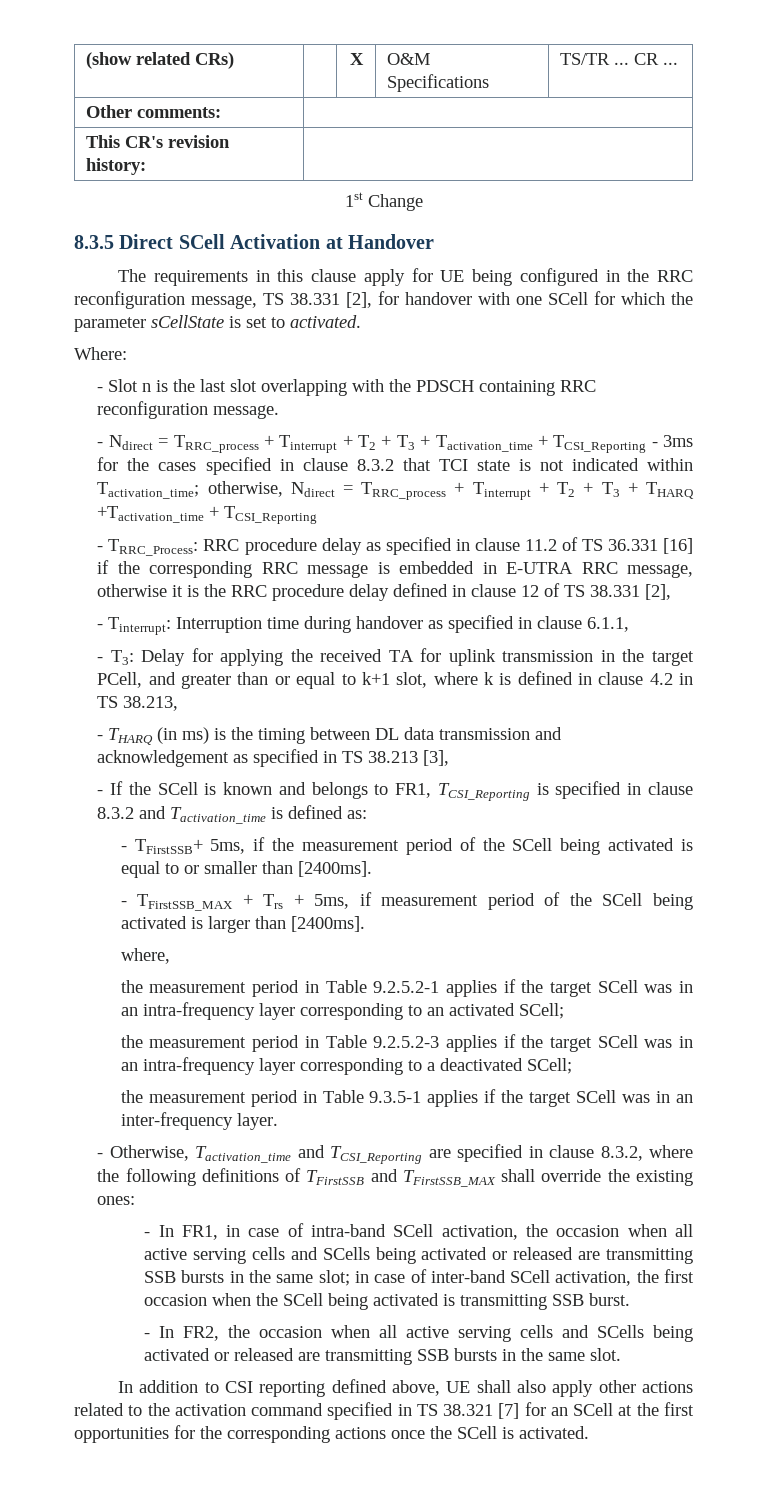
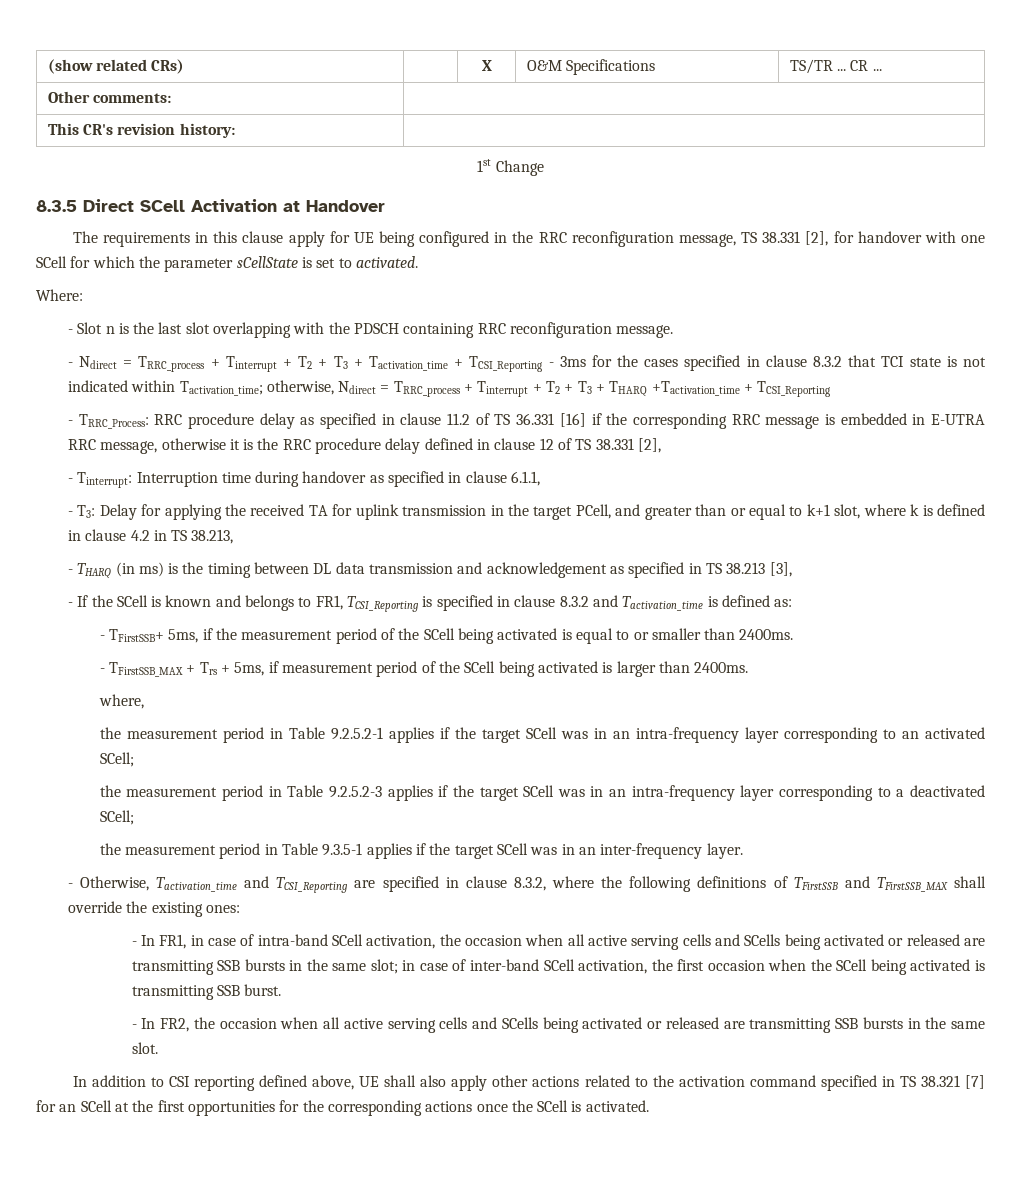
- - TFirstSSB+ 5ms, if the measurement period of the SCell being activated is equal to or smaller than [2400ms].
+ - TFirstSSB+ 5ms, if the measurement period of the SCell being activated is equal to or smaller than 2400ms.
- - TFirstSSB_MAX + Trs + 5ms, if measurement period of the SCell being activated is larger than [2400ms].
+ - TFirstSSB_MAX + Trs + 5ms, if measurement period of the SCell being activated is larger than 2400ms.

